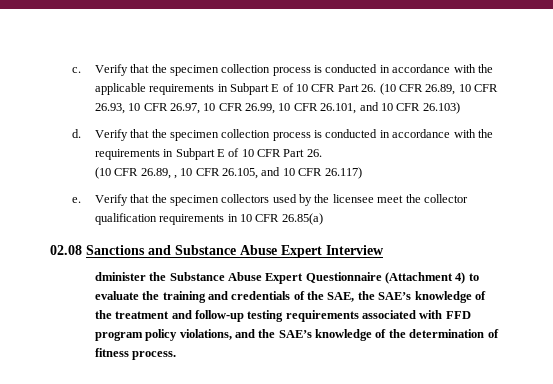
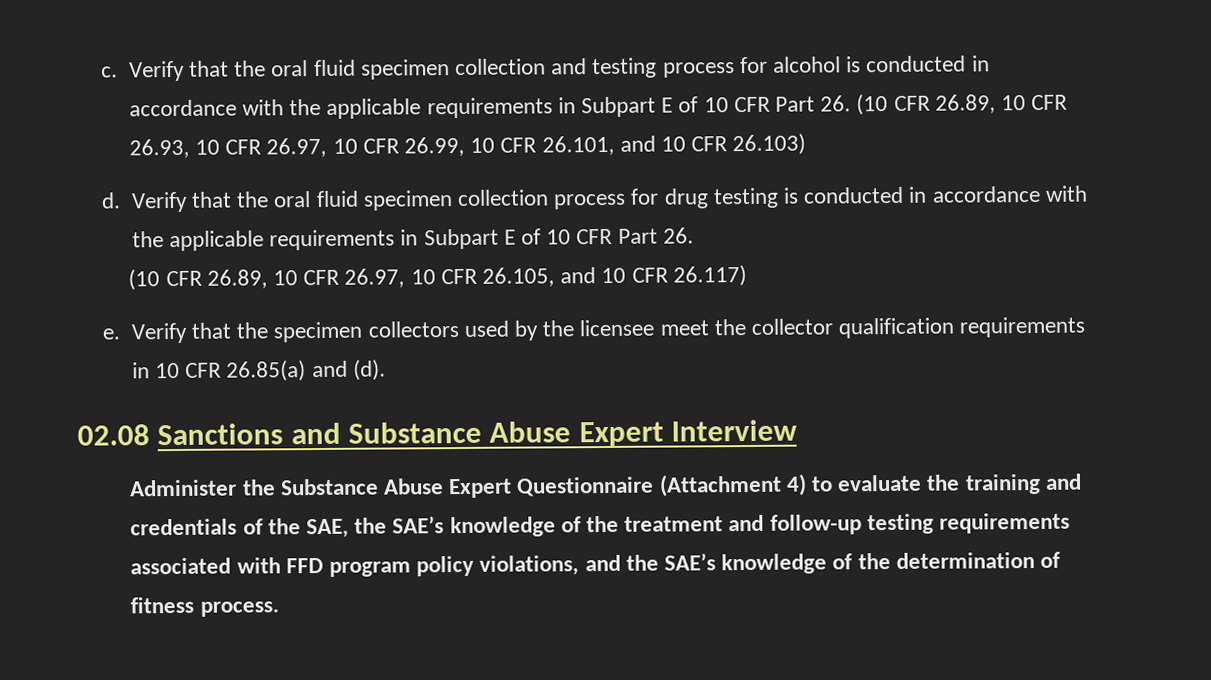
- Verify that the specimen collection process is conducted in accordance with the applicable requirements in Subpart E of 10 CFR Part 26. (10 CFR 26.89, 10 CFR 26.93, 10 CFR 26.97, 10 CFR 26.99, 10 CFR 26.101, and 10 CFR 26.103)
+ Verify that the oral fluid specimen collection and testing process for alcohol is conducted in accordance with the applicable requirements in Subpart E of 10 CFR Part 26. (10 CFR 26.89, 10 CFR 26.93, 10 CFR 26.97, 10 CFR 26.99, 10 CFR 26.101, and 10 CFR 26.103)
- Verify that the specimen collection process is conducted in accordance with the requirements in Subpart E of 10 CFR Part 26.
+ Verify that the oral fluid specimen collection process for drug testing is conducted in accordance with the applicable requirements in Subpart E of 10 CFR Part 26.
- (10 CFR 26.89, , 10 CFR 26.105, and 10 CFR 26.117)
+ (10 CFR 26.89, 10 CFR 26.97, 10 CFR 26.105, and 10 CFR 26.117)
- Verify that the specimen collectors used by the licensee meet the collector qualification requirements in 10 CFR 26.85(a)
+ Verify that the specimen collectors used by the licensee meet the collector qualification requirements in 10 CFR 26.85(a) and (d).
- dminister the Substance Abuse Expert Questionnaire (Attachment 4) to evaluate the training and credentials of the SAE, the SAE’s knowledge of the treatment and follow-up testing requirements associated with FFD program policy violations, and the SAE’s knowledge of the determination of fitness process.
+ Administer the Substance Abuse Expert Questionnaire (Attachment 4) to evaluate the training and credentials of the SAE, the SAE’s knowledge of the treatment and follow-up testing requirements associated with FFD program policy violations, and the SAE’s knowledge of the determination of fitness process.

